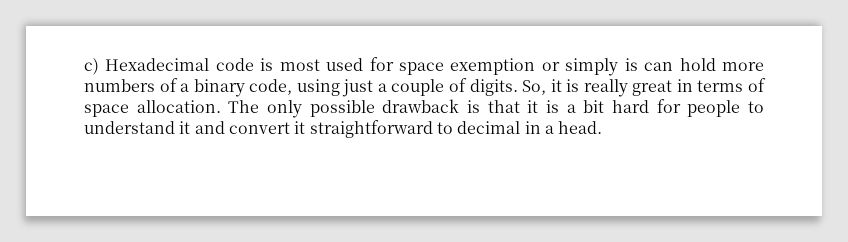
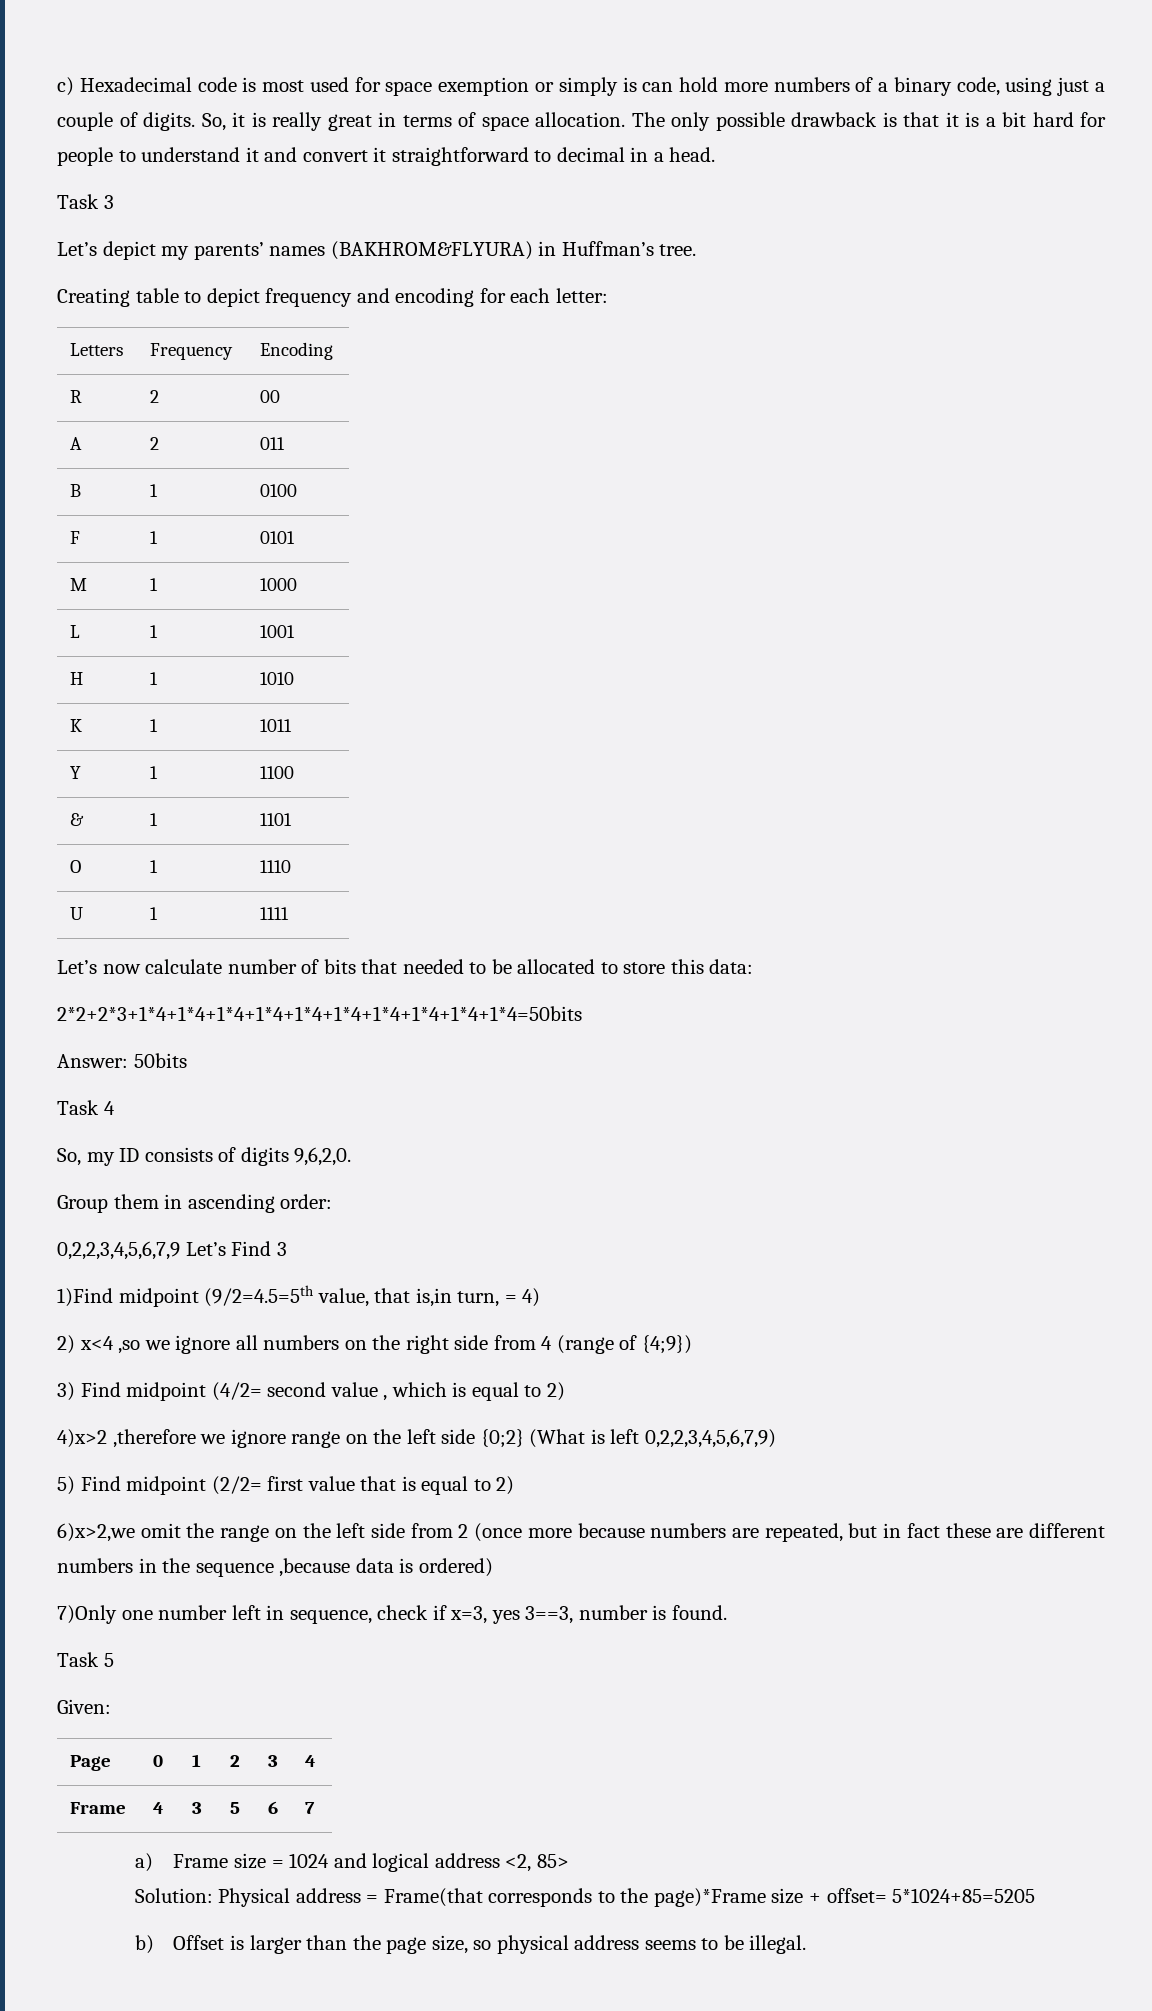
+ Task 3
+ Let’s depict my parents’ names (BAKHROM&FLYURA) in Huffman’s tree.
+ Creating table to depict frequency and encoding for each letter:
+ Letters | Frequency | Encoding
+ R | 2 | 00
+ A | 2 | 011
+ B | 1 | 0100
+ F | 1 | 0101
+ M | 1 | 1000
+ L | 1 | 1001
+ H | 1 | 1010
+ K | 1 | 1011
+ Y | 1 | 1100
+ & | 1 | 1101
+ O | 1 | 1110
+ U | 1 | 1111
+ Let’s now calculate number of bits that needed to be allocated to store this data:
+ 2*2+2*3+1*4+1*4+1*4+1*4+1*4+1*4+1*4+1*4+1*4+1*4=50bits
+ Answer: 50bits
+ Task 4
+ So, my ID consists of digits 9,6,2,0.
+ Group them in ascending order:
+ 0,2,2,3,4,5,6,7,9 Let’s Find 3
+ 1)Find midpoint (9/2=4.5=5th value, that is,in turn, = 4)
+ 2) x<4 ,so we ignore all numbers on the right side from 4 (range of {4;9})
+ 3) Find midpoint (4/2= second value , which is equal to 2)
+ 4)x>2 ,therefore we ignore range on the left side {0;2} (What is left 0,2,2,3,4,5,6,7,9)
+ 5) Find midpoint (2/2= first value that is equal to 2)
+ 6)x>2,we omit the range on the left side from 2 (once more because numbers are repeated, but in fact these are different numbers in the sequence ,because data is ordered)
+ 7)Only one number left in sequence, check if x=3, yes 3==3, number is found.
+ Task 5
+ Given:
+ Page | 0 | 1 | 2 | 3 | 4
+ Frame | 4 | 3 | 5 | 6 | 7
+ a) Frame size = 1024 and logical address <2, 85>
+ Solution: Physical address = Frame(that corresponds to the page)*Frame size + offset= 5*1024+85=5205
+ b) Offset is larger than the page size, so physical address seems to be illegal.

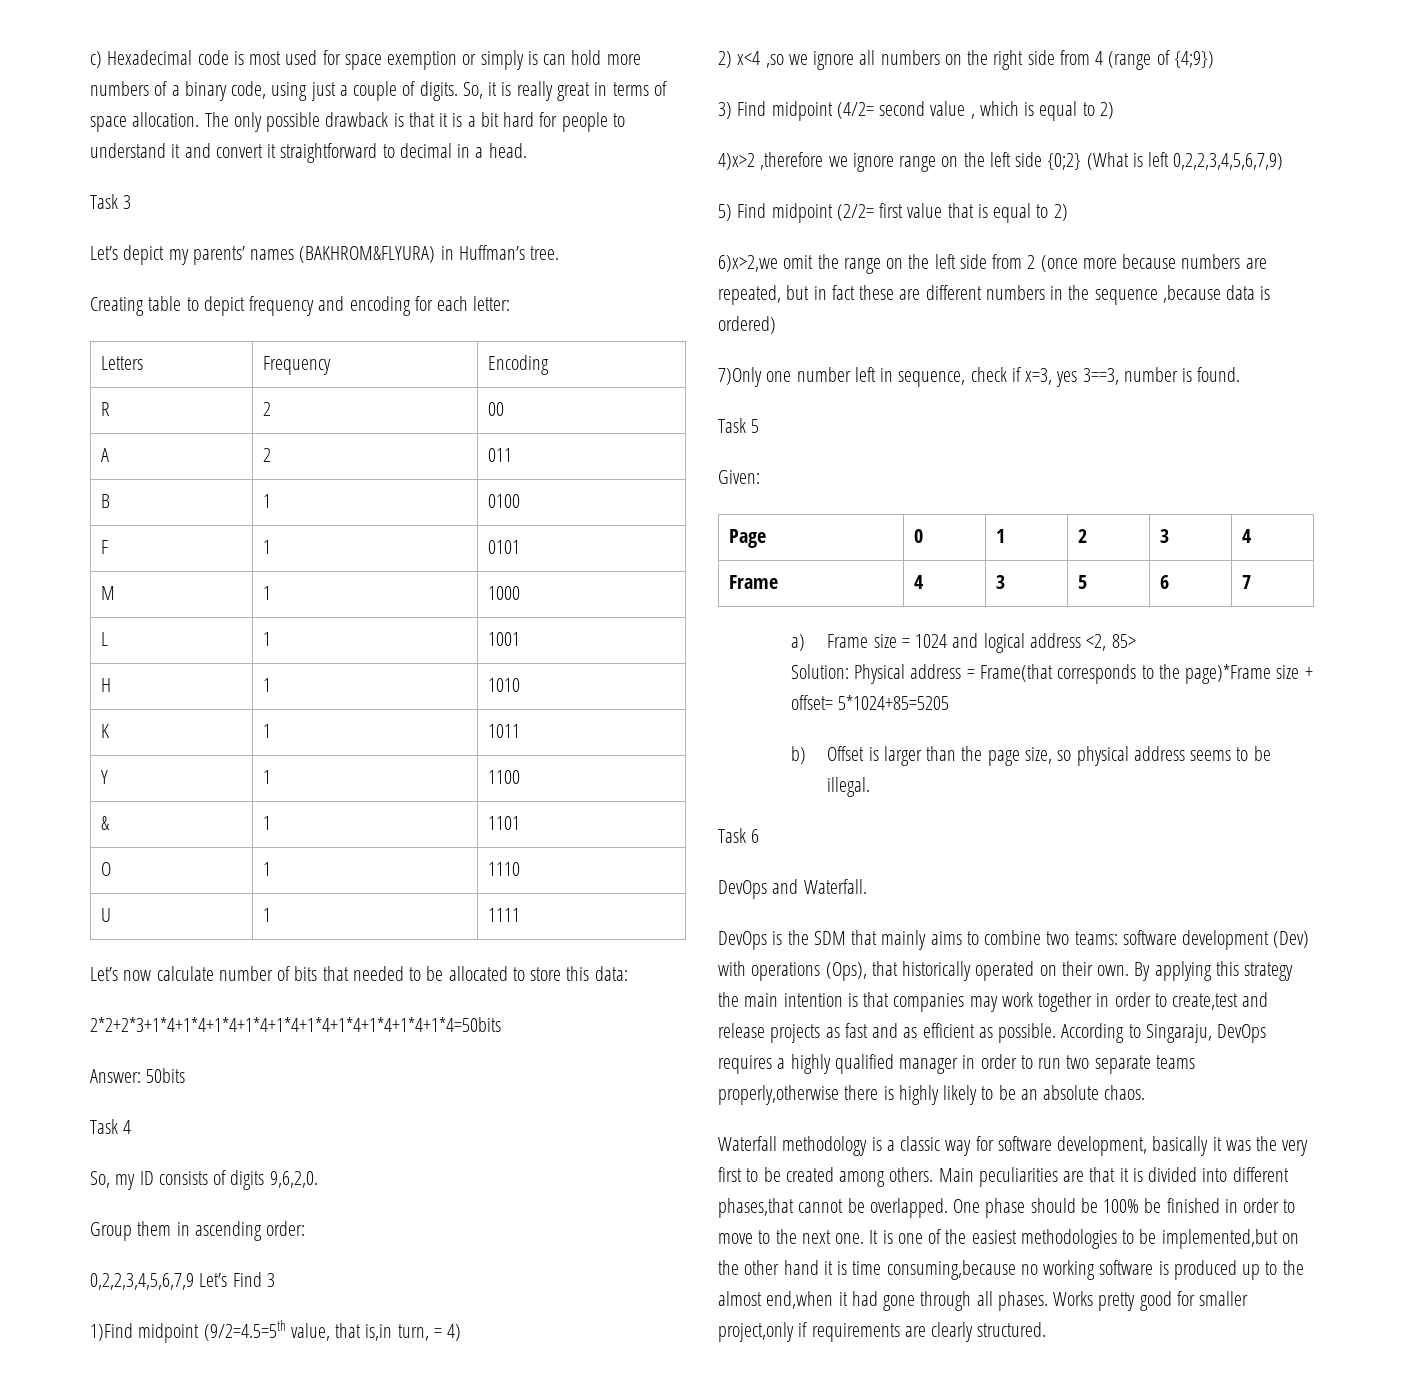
+ Task 6
+ DevOps and Waterfall.
+ DevOps is the SDM that mainly aims to combine two teams: software development (Dev) with operations (Ops), that historically operated on their own. By applying this strategy the main intention is that companies may work together in order to create,test and release projects as fast and as efficient as possible. According to Singaraju, DevOps requires a highly qualified manager in order to run two separate teams properly,otherwise there is highly likely to be an absolute chaos.
+ Waterfall methodology is a classic way for software development, basically it was the very first to be created among others. Main peculiarities are that it is divided into different phases,that cannot be overlapped. One phase should be 100% be finished in order to move to the next one. It is one of the easiest methodologies to be implemented,but on the other hand it is time consuming,because no working software is produced up to the almost end,when it had gone through all phases. Works pretty good for smaller project,only if requirements are clearly structured.

